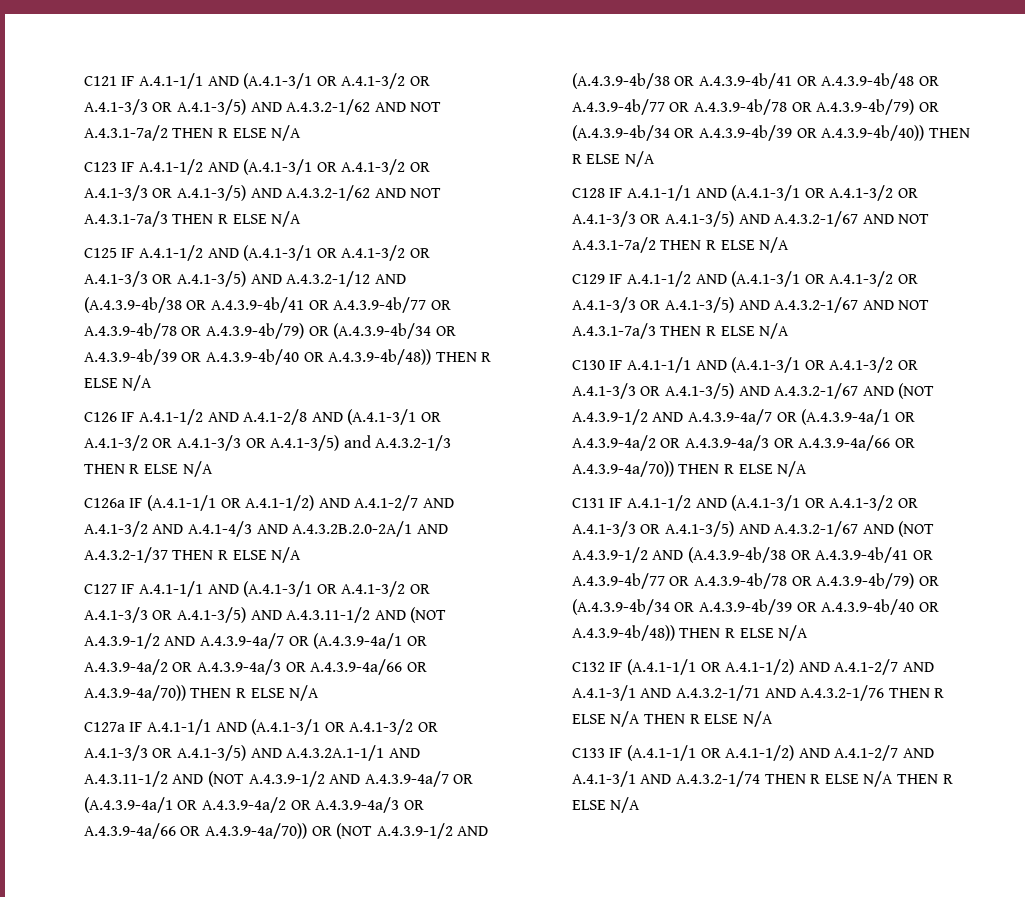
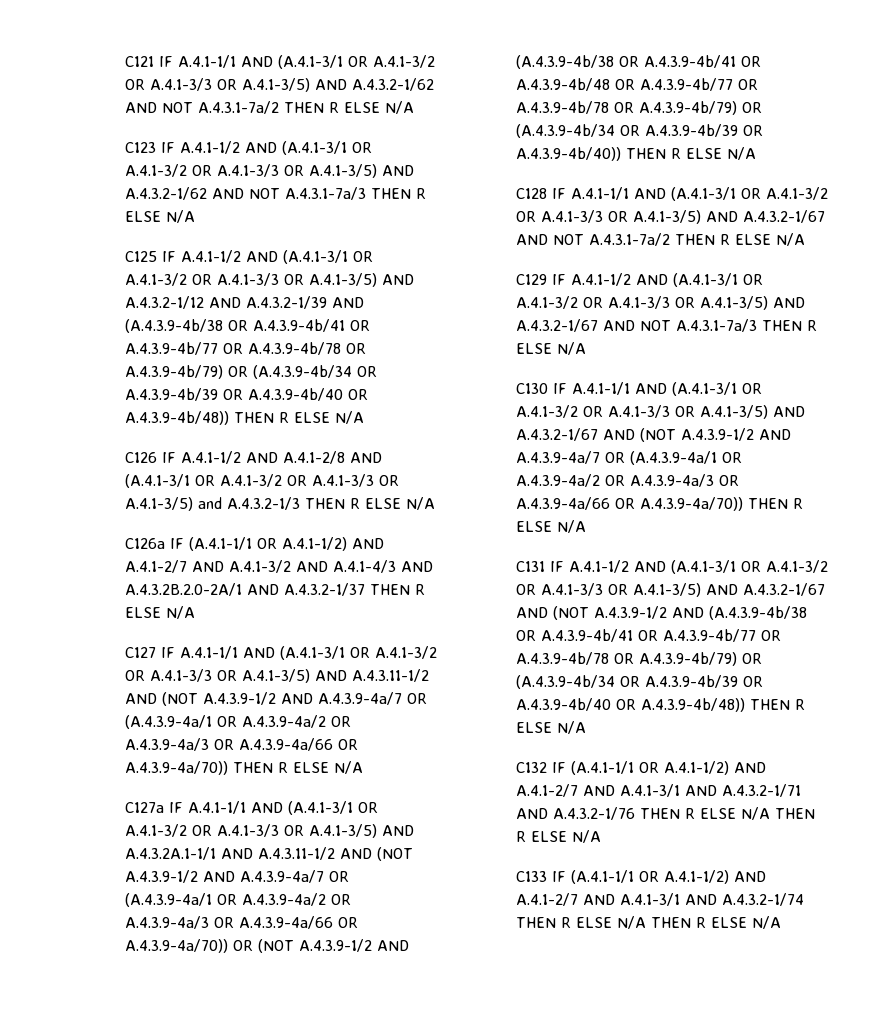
- C125 IF A.4.1-1/2 AND (A.4.1-3/1 OR A.4.1-3/2 OR A.4.1-3/3 OR A.4.1-3/5) AND A.4.3.2-1/12 AND (A.4.3.9-4b/38 OR A.4.3.9-4b/41 OR A.4.3.9-4b/77 OR A.4.3.9-4b/78 OR A.4.3.9-4b/79) OR (A.4.3.9-4b/34 OR A.4.3.9-4b/39 OR A.4.3.9-4b/40 OR A.4.3.9-4b/48)) THEN R ELSE N/A
+ C125 IF A.4.1-1/2 AND (A.4.1-3/1 OR A.4.1-3/2 OR A.4.1-3/3 OR A.4.1-3/5) AND A.4.3.2-1/12 AND A.4.3.2-1/39 AND (A.4.3.9-4b/38 OR A.4.3.9-4b/41 OR A.4.3.9-4b/77 OR A.4.3.9-4b/78 OR A.4.3.9-4b/79) OR (A.4.3.9-4b/34 OR A.4.3.9-4b/39 OR A.4.3.9-4b/40 OR A.4.3.9-4b/48)) THEN R ELSE N/A

